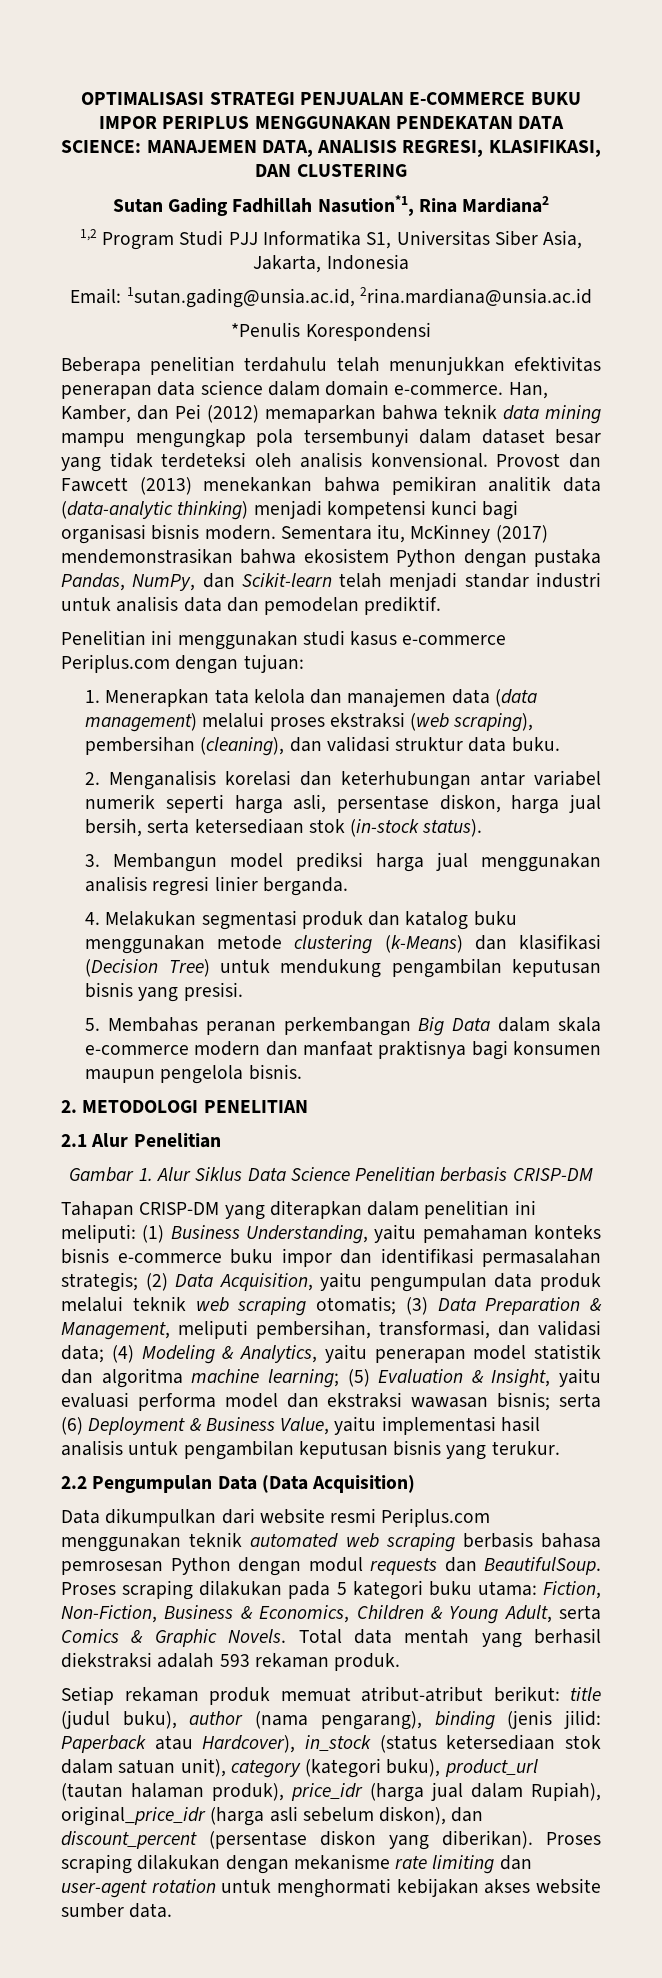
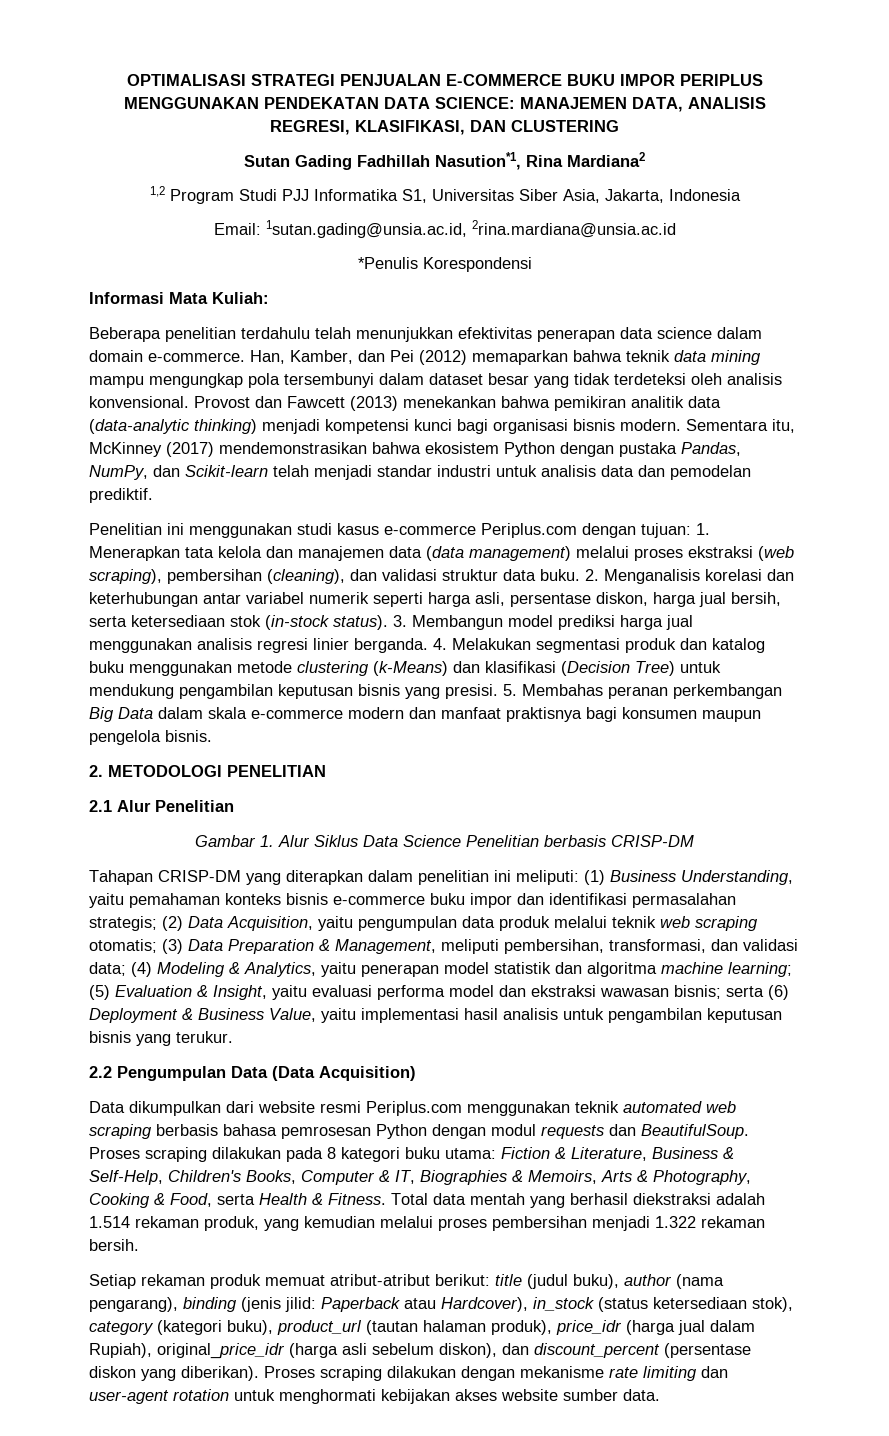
+ Informasi Mata Kuliah:
- Penelitian ini menggunakan studi kasus e-commerce Periplus.com dengan tujuan:
- 1. Menerapkan tata kelola dan manajemen data (data management) melalui proses ekstraksi (web scraping), pembersihan (cleaning), dan validasi struktur data buku.
- 2. Menganalisis korelasi dan keterhubungan antar variabel numerik seperti harga asli, persentase diskon, harga jual bersih, serta ketersediaan stok (in-stock status).
- 3. Membangun model prediksi harga jual menggunakan analisis regresi linier berganda.
- 4. Melakukan segmentasi produk dan katalog buku menggunakan metode clustering (k-Means) dan klasifikasi (Decision Tree) untuk mendukung pengambilan keputusan bisnis yang presisi.
- 5. Membahas peranan perkembangan Big Data dalam skala e-commerce modern dan manfaat praktisnya bagi konsumen maupun pengelola bisnis.
+ Penelitian ini menggunakan studi kasus e-commerce Periplus.com dengan tujuan: 1. Menerapkan tata kelola dan manajemen data (data management) melalui proses ekstraksi (web scraping), pembersihan (cleaning), dan validasi struktur data buku. 2. Menganalisis korelasi dan keterhubungan antar variabel numerik seperti harga asli, persentase diskon, harga jual bersih, serta ketersediaan stok (in-stock status). 3. Membangun model prediksi harga jual menggunakan analisis regresi linier berganda. 4. Melakukan segmentasi produk dan katalog buku menggunakan metode clustering (k-Means) dan klasifikasi (Decision Tree) untuk mendukung pengambilan keputusan bisnis yang presisi. 5. Membahas peranan perkembangan Big Data dalam skala e-commerce modern dan manfaat praktisnya bagi konsumen maupun pengelola bisnis.
- Proses scraping dilakukan pada 5 kategori buku utama: Fiction, Non-Fiction, Business & Economics, Children & Young Adult, serta Comics & Graphic Novels.
+ Proses scraping dilakukan pada 8 kategori buku utama: Fiction & Literature, Business & Self-Help, Children's Books, Computer & IT, Biographies & Memoirs, Arts & Photography, Cooking & Food, serta Health & Fitness.
- Total data mentah yang berhasil diekstraksi adalah 593 rekaman produk.
+ Total data mentah yang berhasil diekstraksi adalah 1.514 rekaman produk, yang kemudian melalui proses pembersihan menjadi 1.322 rekaman bersih.
- Setiap rekaman produk memuat atribut-atribut berikut: title (judul buku), author (nama pengarang), binding (jenis jilid: Paperback atau Hardcover), in_stock (status ketersediaan stok dalam satuan unit), category (kategori buku), product_url (tautan halaman produk), price_idr (harga jual dalam Rupiah), original_price_idr (harga asli sebelum diskon), dan discount_percent (persentase diskon yang diberikan).
+ Setiap rekaman produk memuat atribut-atribut berikut: title (judul buku), author (nama pengarang), binding (jenis jilid: Paperback atau Hardcover), in_stock (status ketersediaan stok), category (kategori buku), product_url (tautan halaman produk), price_idr (harga jual dalam Rupiah), original_price_idr (harga asli sebelum diskon), dan discount_percent (persentase diskon yang diberikan).

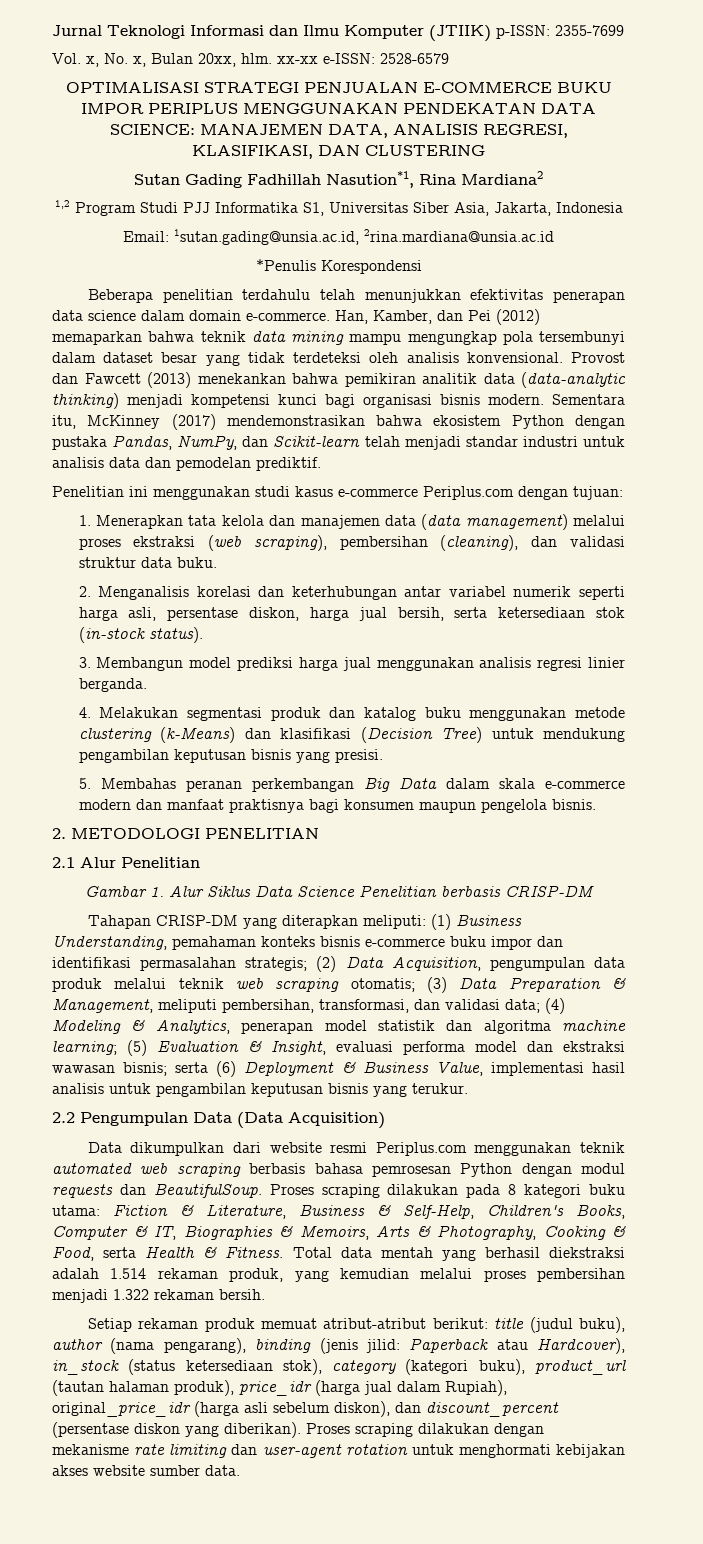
+ Jurnal Teknologi Informasi dan Ilmu Komputer (JTIIK) p-ISSN: 2355-7699
+ Vol. x, No. x, Bulan 20xx, hlm. xx-xx e-ISSN: 2528-6579
- Informasi Mata Kuliah:
- Penelitian ini menggunakan studi kasus e-commerce Periplus.com dengan tujuan: 1. Menerapkan tata kelola dan manajemen data (data management) melalui proses ekstraksi (web scraping), pembersihan (cleaning), dan validasi struktur data buku. 2. Menganalisis korelasi dan keterhubungan antar variabel numerik seperti harga asli, persentase diskon, harga jual bersih, serta ketersediaan stok (in-stock status). 3. Membangun model prediksi harga jual menggunakan analisis regresi linier berganda. 4. Melakukan segmentasi produk dan katalog buku menggunakan metode clustering (k-Means) dan klasifikasi (Decision Tree) untuk mendukung pengambilan keputusan bisnis yang presisi. 5. Membahas peranan perkembangan Big Data dalam skala e-commerce modern dan manfaat praktisnya bagi konsumen maupun pengelola bisnis.
+ Penelitian ini menggunakan studi kasus e-commerce Periplus.com dengan tujuan:
+ 1. Menerapkan tata kelola dan manajemen data (data management) melalui proses ekstraksi (web scraping), pembersihan (cleaning), dan validasi struktur data buku.
+ 2. Menganalisis korelasi dan keterhubungan antar variabel numerik seperti harga asli, persentase diskon, harga jual bersih, serta ketersediaan stok (in-stock status).
+ 3. Membangun model prediksi harga jual menggunakan analisis regresi linier berganda.
+ 4. Melakukan segmentasi produk dan katalog buku menggunakan metode clustering (k-Means) dan klasifikasi (Decision Tree) untuk mendukung pengambilan keputusan bisnis yang presisi.
+ 5. Membahas peranan perkembangan Big Data dalam skala e-commerce modern dan manfaat praktisnya bagi konsumen maupun pengelola bisnis.
- Tahapan CRISP-DM yang diterapkan dalam penelitian ini meliputi:
+ Tahapan CRISP-DM yang diterapkan meliputi:
- (1) Business Understanding, yaitu pemahaman konteks bisnis e-commerce buku impor dan identifikasi permasalahan strategis;
+ (1) Business Understanding, pemahaman konteks bisnis e-commerce buku impor dan identifikasi permasalahan strategis;
- (2) Data Acquisition, yaitu pengumpulan data produk melalui teknik web scraping otomatis;
+ (2) Data Acquisition, pengumpulan data produk melalui teknik web scraping otomatis;
- (4) Modeling & Analytics, yaitu penerapan model statistik dan algoritma machine learning;
+ (4) Modeling & Analytics, penerapan model statistik dan algoritma machine learning;
- (5) Evaluation & Insight, yaitu evaluasi performa model dan ekstraksi wawasan bisnis;
+ (5) Evaluation & Insight, evaluasi performa model dan ekstraksi wawasan bisnis;
- serta (6) Deployment & Business Value, yaitu implementasi hasil analisis untuk pengambilan keputusan bisnis yang terukur.
+ serta (6) Deployment & Business Value, implementasi hasil analisis untuk pengambilan keputusan bisnis yang terukur.

